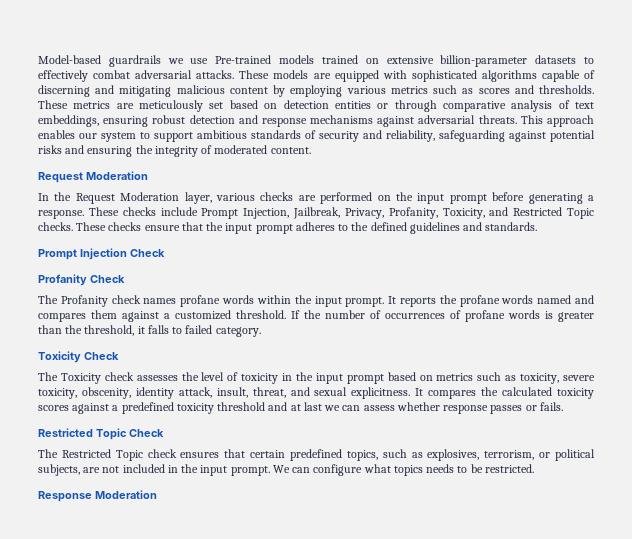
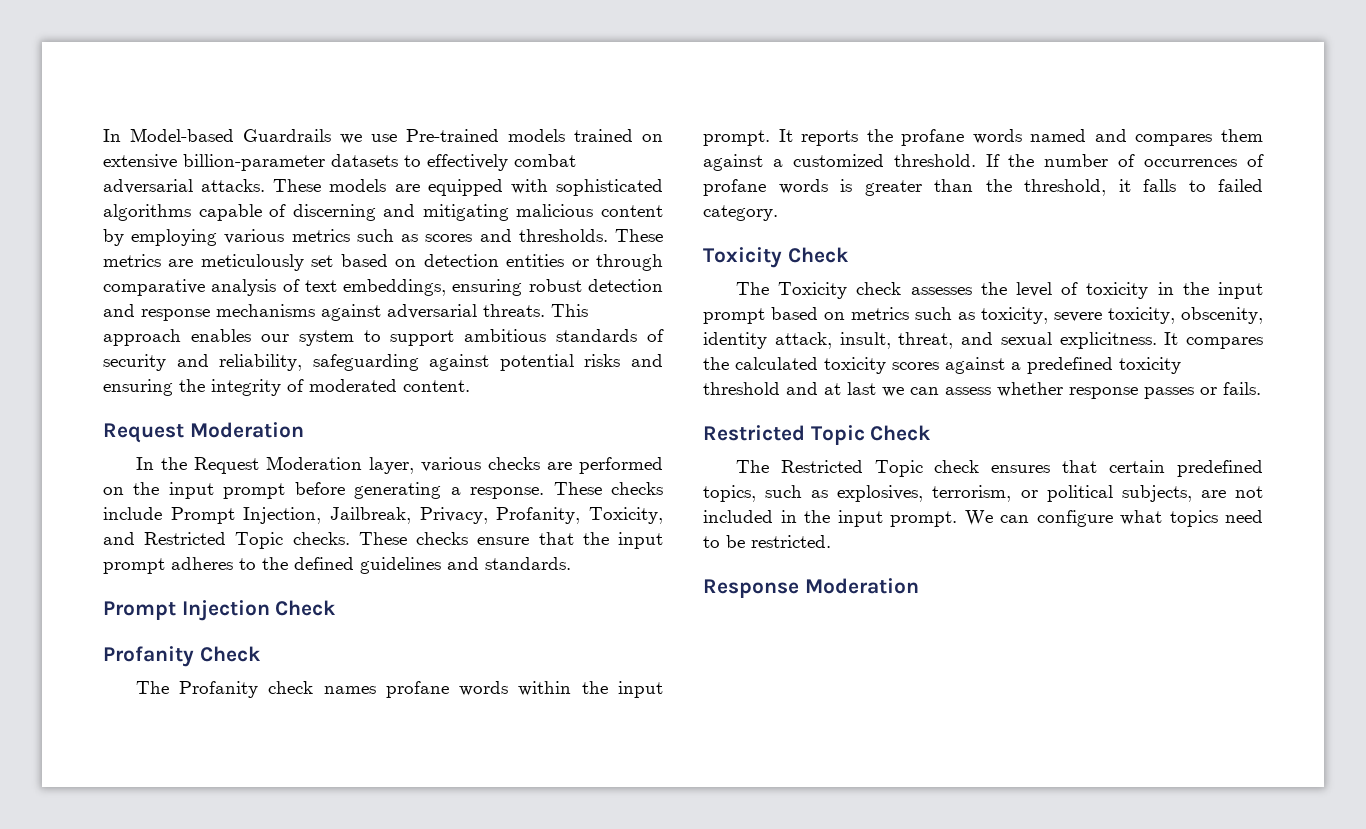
- Model-based guardrails we use Pre-trained models trained on extensive billion-parameter datasets to effectively combat adversarial attacks.
+ In Model-based Guardrails we use Pre-trained models trained on extensive billion-parameter datasets to effectively combat adversarial attacks.
- We can configure what topics needs to be restricted.
+ We can configure what topics need to be restricted.

